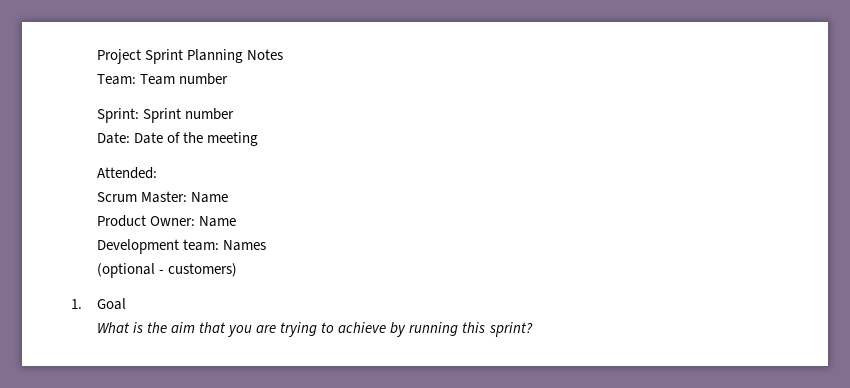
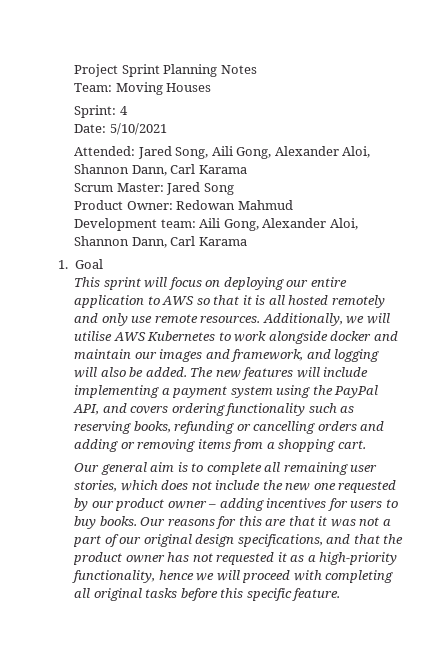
- Team: Team number
+ Team: Moving Houses
- Sprint: Sprint number
+ Sprint: 4
- Date: Date of the meeting
- Attended:
+ Date: 5/10/2021
+ Attended: Jared Song, Aili Gong, Alexander Aloi, Shannon Dann, Carl Karama
- Scrum Master: Name
+ Scrum Master: Jared Song
- Product Owner: Name
+ Product Owner: Redowan Mahmud
- Development team: Names
- (optional - customers)
+ Development team: Aili Gong, Alexander Aloi, Shannon Dann, Carl Karama
  1. Goal
- What is the aim that you are trying to achieve by running this sprint?
+ This sprint will focus on deploying our entire application to AWS so that it is all hosted remotely and only use remote resources. Additionally, we will utilise AWS Kubernetes to work alongside docker and maintain our images and framework, and logging will also be added. The new features will include implementing a payment system using the PayPal API, and covers ordering functionality such as reserving books, refunding or cancelling orders and adding or removing items from a shopping cart.
+ Our general aim is to complete all remaining user stories, which does not include the new one requested by our product owner – adding incentives for users to buy books. Our reasons for this are that it was not a part of our original design specifications, and that the product owner has not requested it as a high-priority functionality, hence we will proceed with completing all original tasks before this specific feature.

